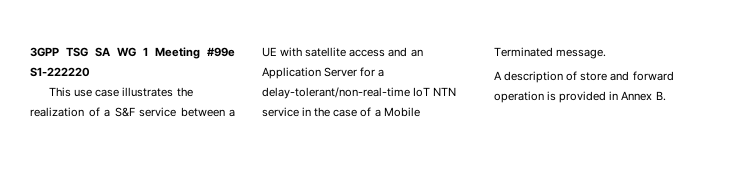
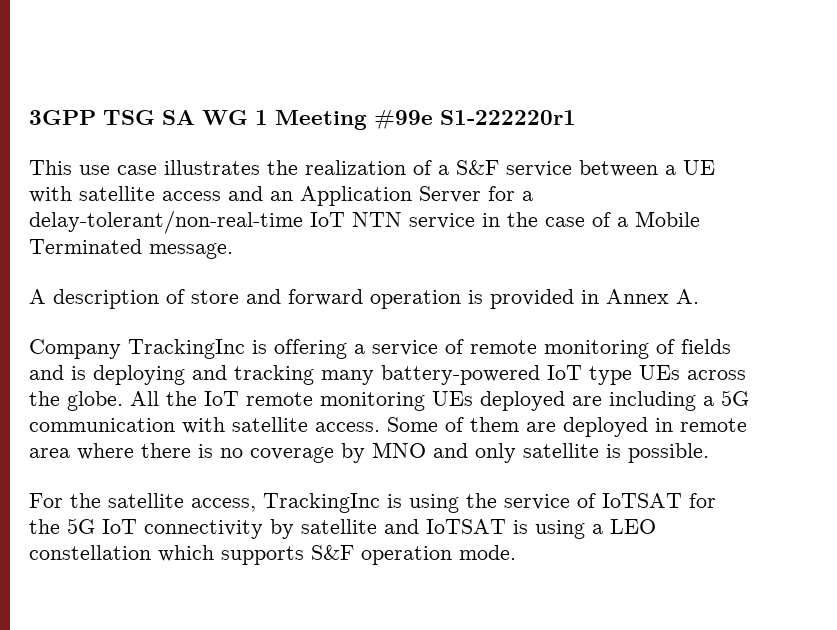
- 3GPP TSG SA WG 1 Meeting #99e S1-222220
+ 3GPP TSG SA WG 1 Meeting #99e S1-222220r1
- A description of store and forward operation is provided in Annex B.
+ A description of store and forward operation is provided in Annex A.
+ Company TrackingInc is offering a service of remote monitoring of fields and is deploying and tracking many battery-powered IoT type UEs across the globe. All the IoT remote monitoring UEs deployed are including a 5G communication with satellite access. Some of them are deployed in remote area where there is no coverage by MNO and only satellite is possible.
+ For the satellite access, TrackingInc is using the service of IoTSAT for the 5G IoT connectivity by satellite and IoTSAT is using a LEO constellation which supports S&F operation mode.

